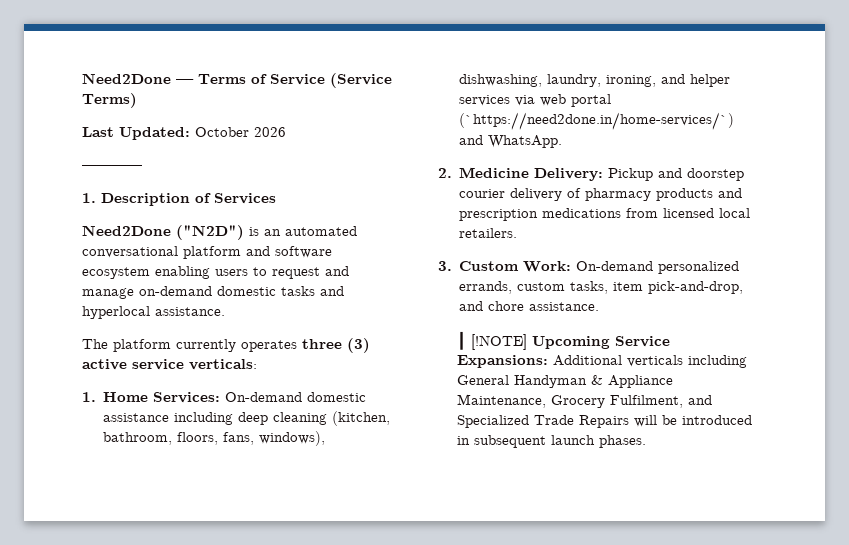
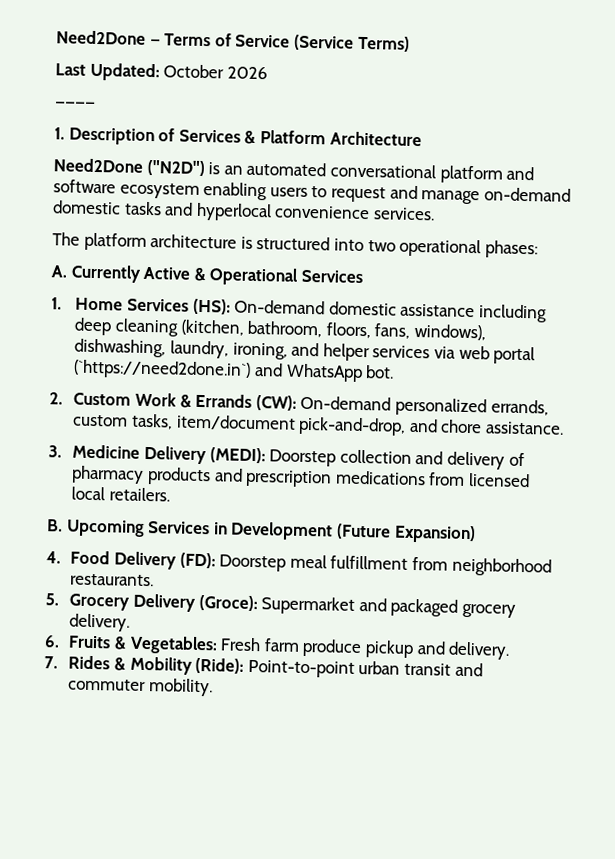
- 1. Description of Services
+ 1. Description of Services & Platform Architecture
- Need2Done ("N2D") is an automated conversational platform and software ecosystem enabling users to request and manage on-demand domestic tasks and hyperlocal assistance.
+ Need2Done ("N2D") is an automated conversational platform and software ecosystem enabling users to request and manage on-demand domestic tasks and hyperlocal convenience services.
- The platform currently operates three (3) active service verticals:
+ The platform architecture is structured into two operational phases:
+ A. Currently Active & Operational Services
- 1. Home Services: On-demand domestic assistance including deep cleaning (kitchen, bathroom, floors, fans, windows), dishwashing, laundry, ironing, and helper services via web portal (`https://need2done.in/home-services/`) and WhatsApp.
- 2. Medicine Delivery: Pickup and doorstep courier delivery of pharmacy products and prescription medications from licensed local retailers.
+ 1. Home Services (HS): On-demand domestic assistance including deep cleaning (kitchen, bathroom, floors, fans, windows), dishwashing, laundry, ironing, and helper services via web portal (`https://need2done.in`) and WhatsApp bot.
+ 2. Custom Work & Errands (CW): On-demand personalized errands, custom tasks, item/document pick-and-drop, and chore assistance.
+ 3. Medicine Delivery (MEDI): Doorstep collection and delivery of pharmacy products and prescription medications from licensed local retailers.
- 3. Custom Work: On-demand personalized errands, custom tasks, item pick-and-drop, and chore assistance.
- ┃ [!NOTE] Upcoming Service Expansions: Additional verticals including General Handyman & Appliance Maintenance, Grocery Fulfilment, and Specialized Trade Repairs will be introduced in subsequent launch phases.
+ B. Upcoming Services in Development (Future Expansion)
+ 4. Food Delivery (FD): Doorstep meal fulfillment from neighborhood restaurants.
+ 5. Grocery Delivery (Groce): Supermarket and packaged grocery delivery.
+ 6. Fruits & Vegetables: Fresh farm produce pickup and delivery.
+ 7. Rides & Mobility (Ride): Point-to-point urban transit and commuter mobility.

